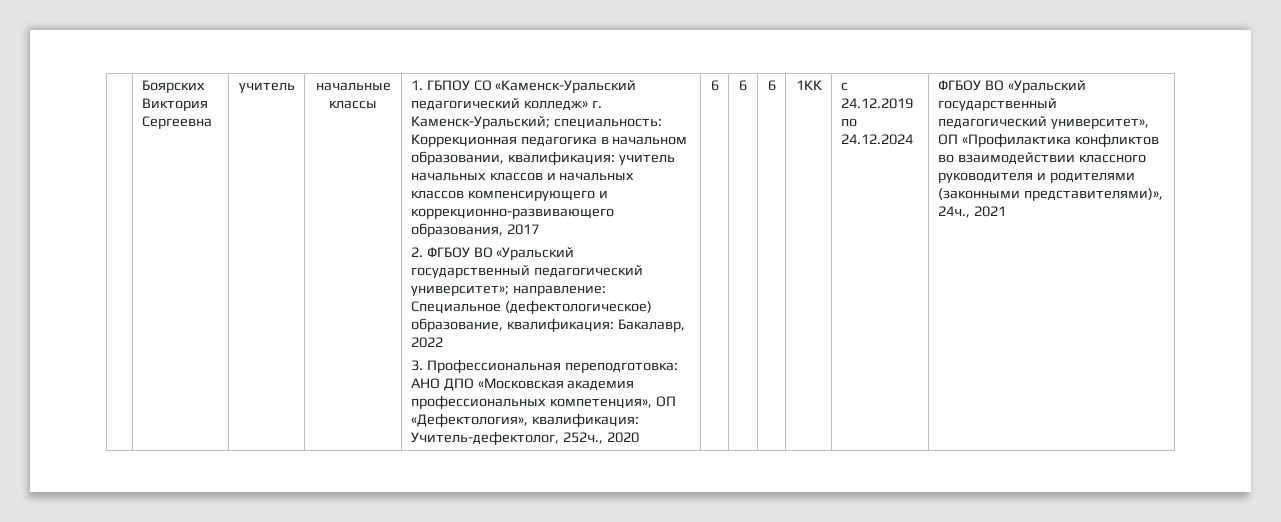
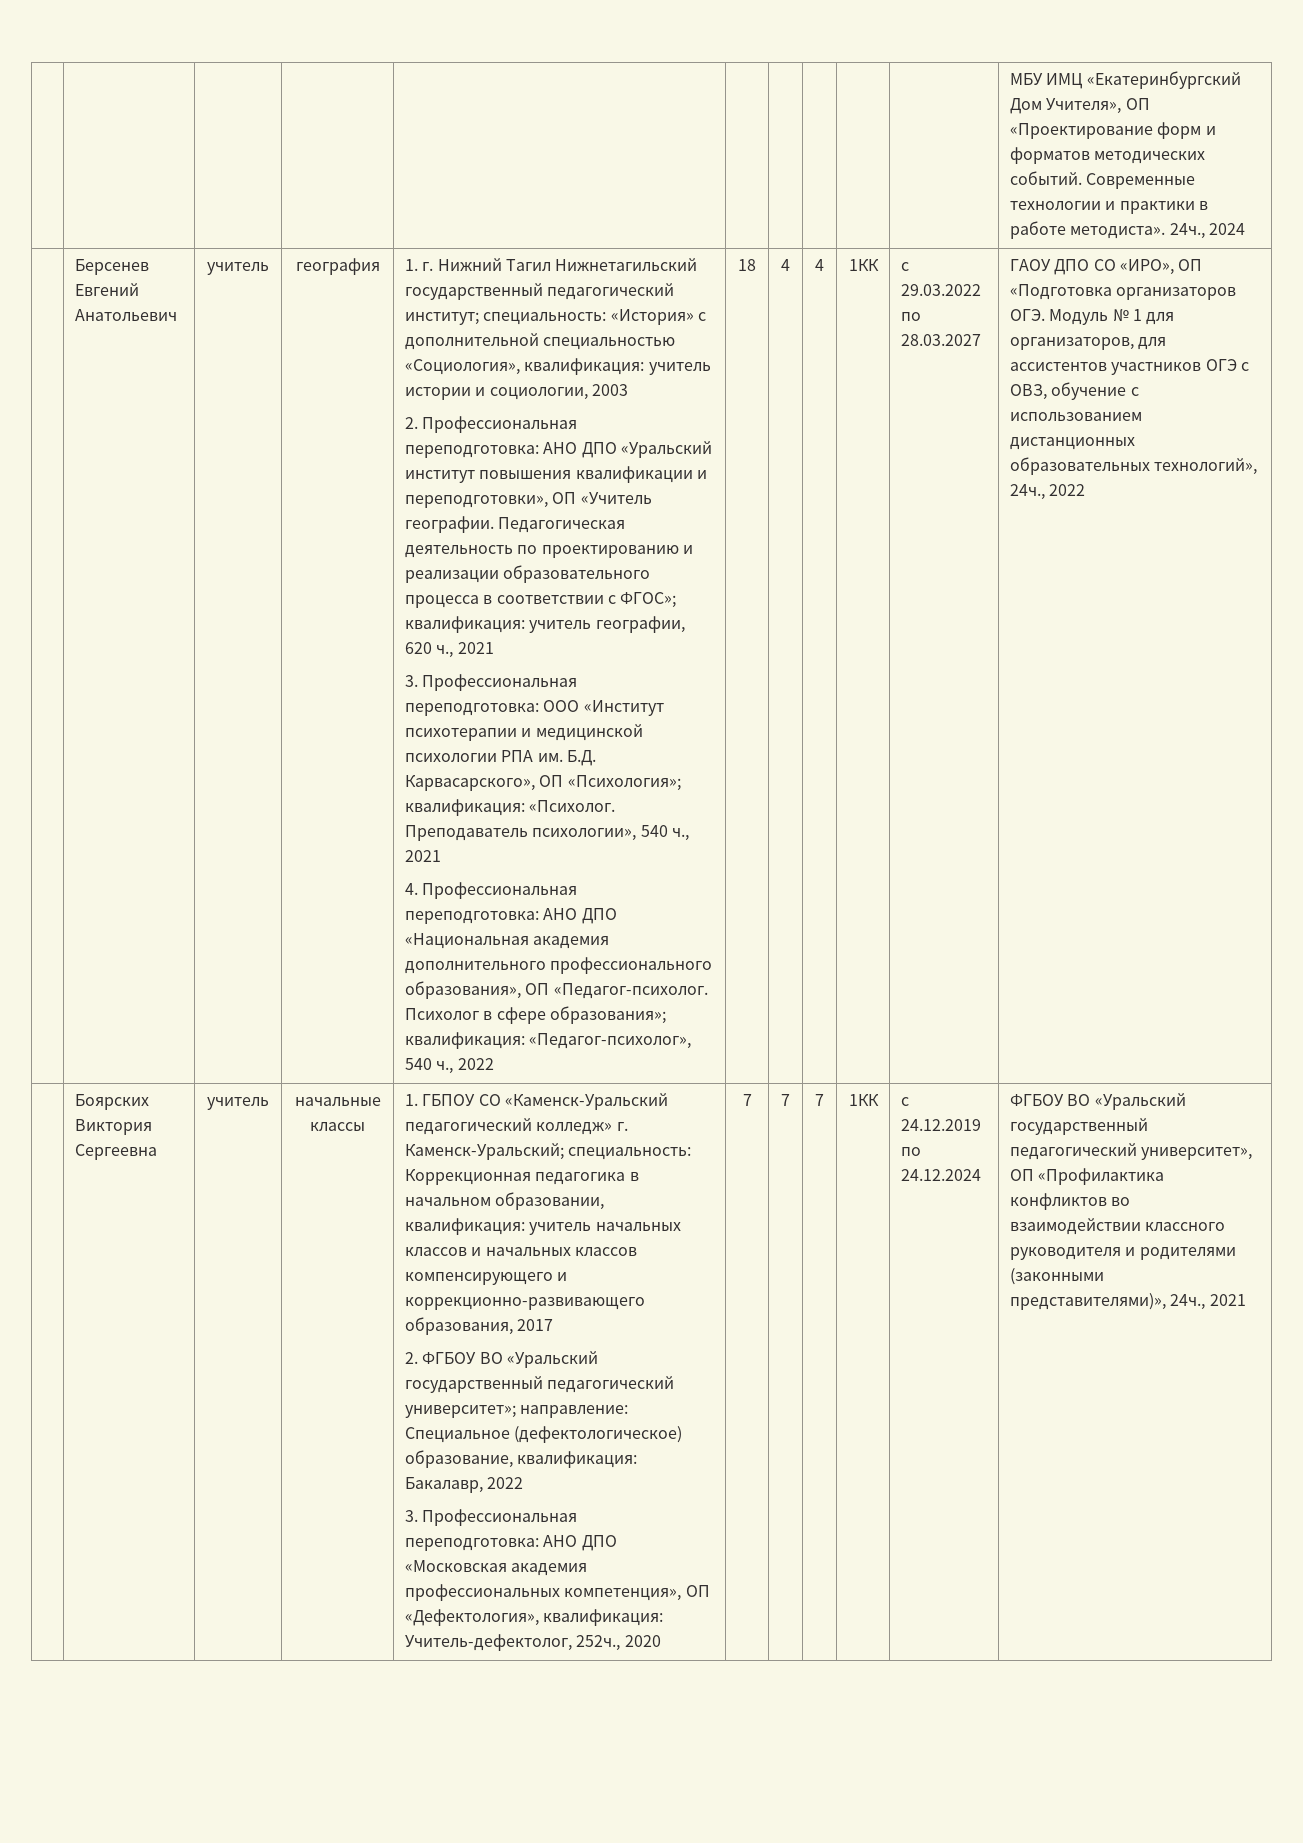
+ МБУ ИМЦ «Екатеринбургский Дом Учителя», ОП «Проектирование форм и форматов методических событий. Современные технологии и практики в работе методиста». 24ч., 2024
+ | Берсенев Евгений Анатольевич | учитель | география | 1. г. Нижний Тагил Нижнетагильский государственный педагогический институт; специальность: «История» с дополнительной специальностью «Социология», квалификация: учитель истории и социологии, 2003
+ 2. Профессиональная переподготовка: АНО ДПО «Уральский институт повышения квалификации и переподготовки», ОП «Учитель географии. Педагогическая деятельность по проектированию и реализации образовательного процесса в соответствии с ФГОС»; квалификация: учитель географии, 620 ч., 2021
+ 3. Профессиональная переподготовка: ООО «Институт психотерапии и медицинской психологии РПА им. Б.Д. Карвасарского», ОП «Психология»; квалификация: «Психолог. Преподаватель психологии», 540 ч., 2021
+ 4. Профессиональная переподготовка: АНО ДПО «Национальная академия дополнительного профессионального образования», ОП «Педагог-психолог. Психолог в сфере образования»; квалификация: «Педагог-психолог», 540 ч., 2022 | 18 | 4 | 4 | 1КК | с 29.03.2022 по 28.03.2027 | ГАОУ ДПО СО «ИРО», ОП «Подготовка организаторов ОГЭ. Модуль № 1 для организаторов, для ассистентов участников ОГЭ с ОВЗ, обучение с использованием дистанционных образовательных технологий», 24ч., 2022
- 6 | 6 | 6
+ 7 | 7 | 7

